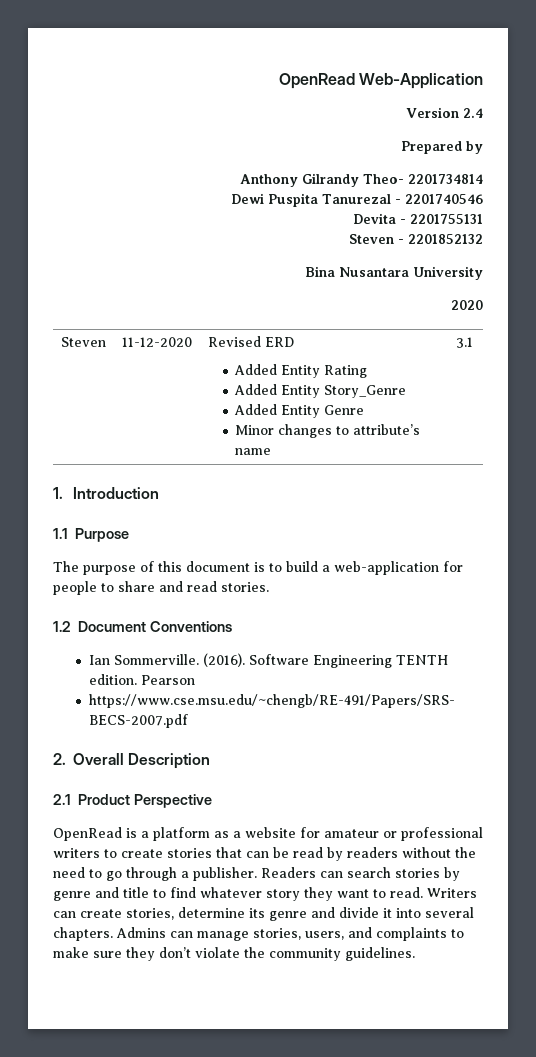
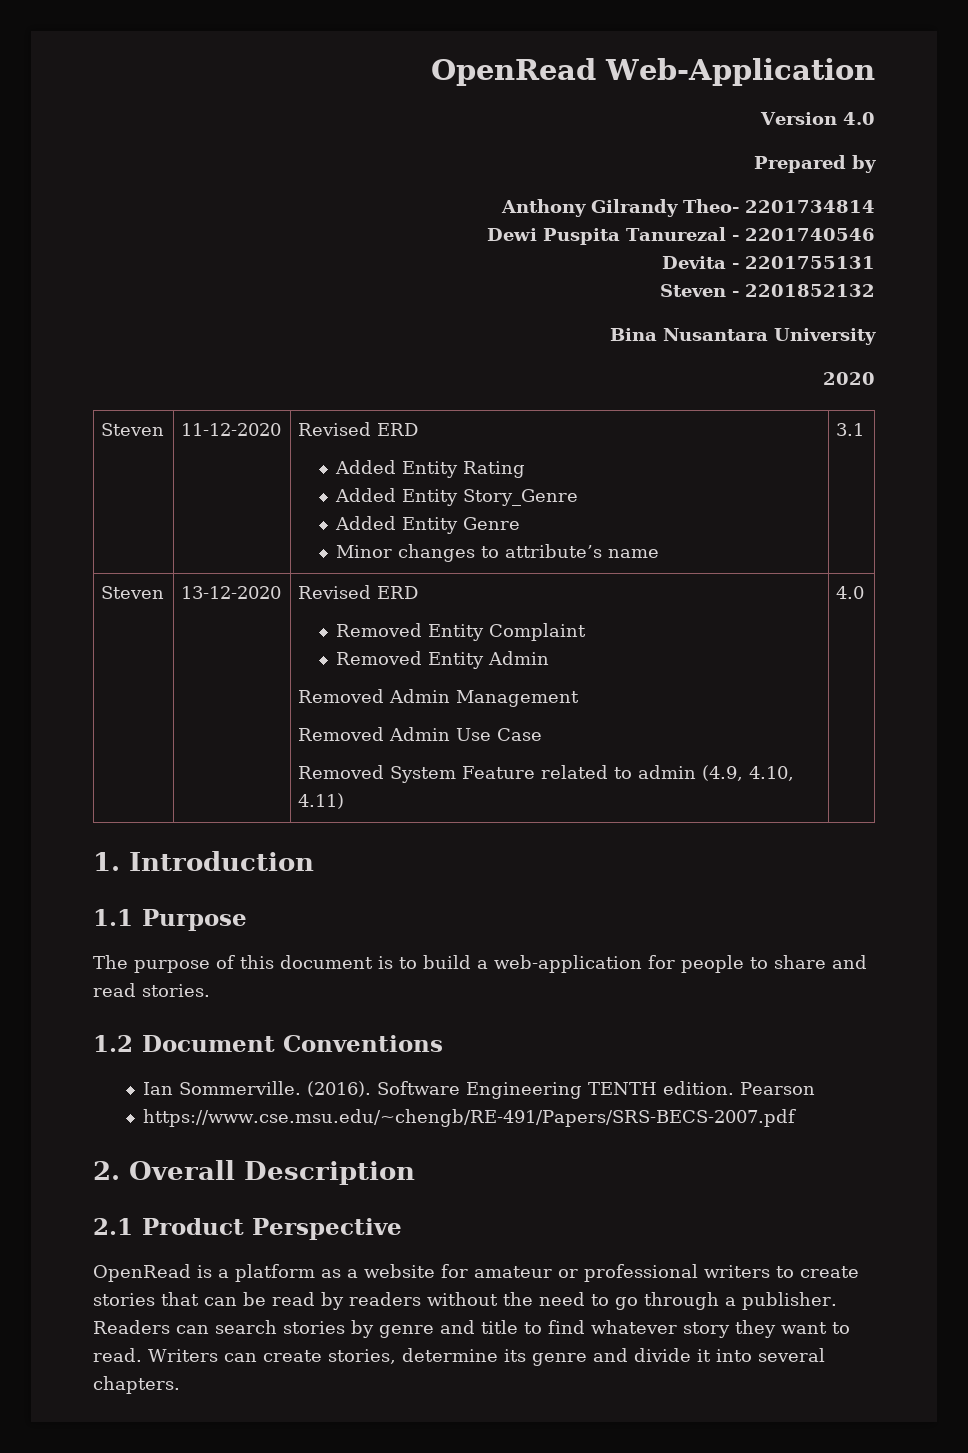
- Version 2.4
+ Version 4.0
+ Steven | 13-12-2020 | Revised ERD
+ Removed Entity Complaint
+ Removed Entity Admin
+ Removed Admin Management
+ Removed Admin Use Case
+ Removed System Feature related to admin (4.9, 4.10, 4.11) | 4.0
- Admins can manage stories, users, and complaints to make sure they don’t violate the community guidelines.

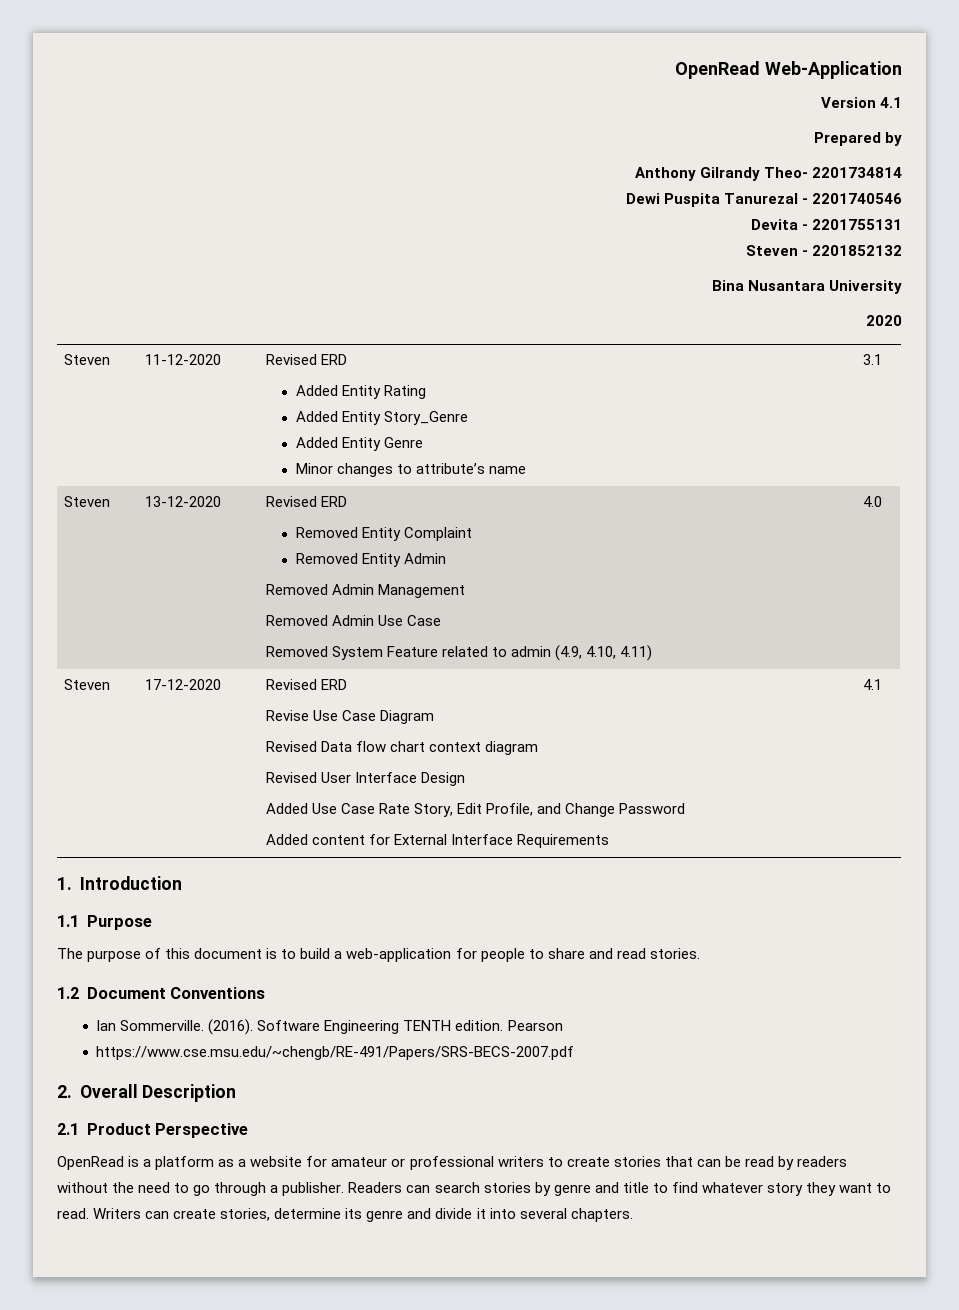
- Version 4.0
+ Version 4.1
+ Steven | 17-12-2020 | Revised ERD
+ Revise Use Case Diagram
+ Revised Data flow chart context diagram
+ Revised User Interface Design
+ Added Use Case Rate Story, Edit Profile, and Change Password
+ Added content for External Interface Requirements | 4.1

